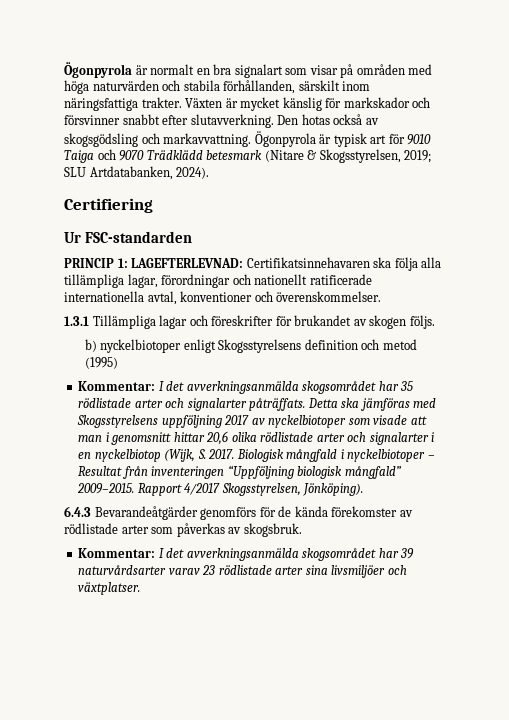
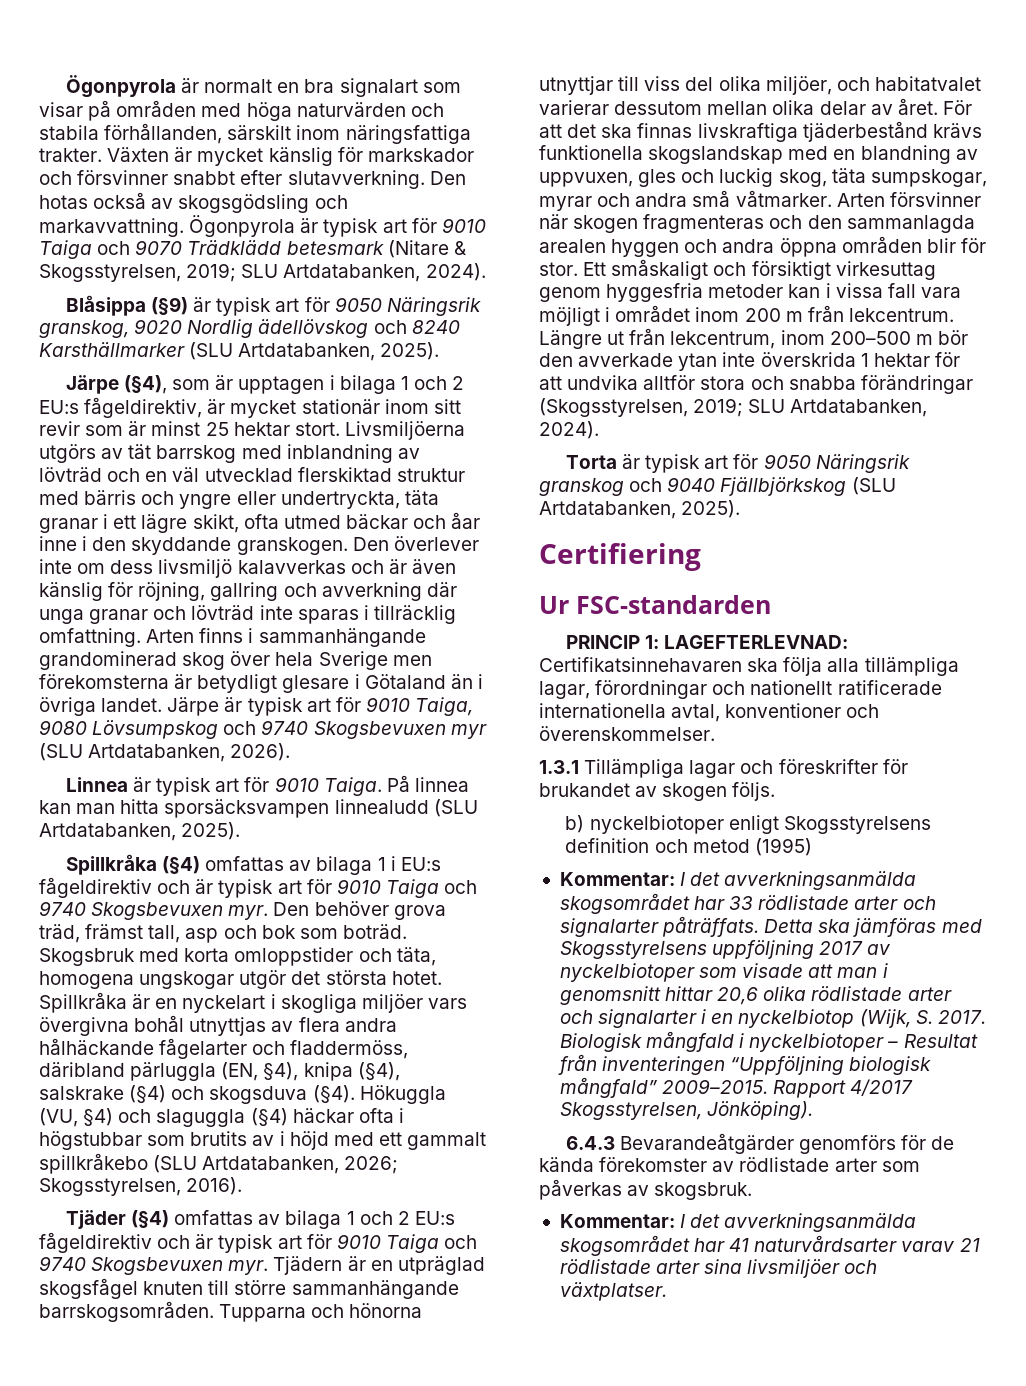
+ Blåsippa (§9) är typisk art för 9050 Näringsrik granskog, 9020 Nordlig ädellövskog och 8240 Karsthällmarker (SLU Artdatabanken, 2025).
+ Järpe (§4), som är upptagen i bilaga 1 och 2 EU:s fågeldirektiv, är mycket stationär inom sitt revir som är minst 25 hektar stort. Livsmiljöerna utgörs av tät barrskog med inblandning av lövträd och en väl utvecklad flerskiktad struktur med bärris och yngre eller undertryckta, täta granar i ett lägre skikt, ofta utmed bäckar och åar inne i den skyddande granskogen. Den överlever inte om dess livsmiljö kalavverkas och är även känslig för röjning, gallring och avverkning där unga granar och lövträd inte sparas i tillräcklig omfattning. Arten finns i sammanhängande grandominerad skog över hela Sverige men förekomsterna är betydligt glesare i Götaland än i övriga landet. Järpe är typisk art för 9010 Taiga, 9080 Lövsumpskog och 9740 Skogsbevuxen myr (SLU Artdatabanken, 2026).
+ Linnea är typisk art för 9010 Taiga. På linnea kan man hitta sporsäcksvampen linnealudd (SLU Artdatabanken, 2025).
+ Spillkråka (§4) omfattas av bilaga 1 i EU:s fågeldirektiv och är typisk art för 9010 Taiga och 9740 Skogsbevuxen myr. Den behöver grova träd, främst tall, asp och bok som boträd. Skogsbruk med korta omloppstider och täta, homogena ungskogar utgör det största hotet. Spillkråka är en nyckelart i skogliga miljöer vars övergivna bohål utnyttjas av flera andra hålhäckande fågelarter och fladdermöss, däribland pärluggla (EN, §4), knipa (§4), salskrake (§4) och skogsduva (§4). Hökuggla (VU, §4) och slaguggla (§4) häckar ofta i högstubbar som brutits av i höjd med ett gammalt spillkråkebo (SLU Artdatabanken, 2026; Skogsstyrelsen, 2016).
+ Tjäder (§4) omfattas av bilaga 1 och 2 EU:s fågeldirektiv och är typisk art för 9010 Taiga och 9740 Skogsbevuxen myr. Tjädern är en utpräglad skogsfågel knuten till större sammanhängande barrskogsområden. Tupparna och hönorna utnyttjar till viss del olika miljöer, och habitatvalet varierar dessutom mellan olika delar av året. För att det ska finnas livskraftiga tjäderbestånd krävs funktionella skogslandskap med en blandning av uppvuxen, gles och luckig skog, täta sumpskogar, myrar och andra små våtmarker. Arten försvinner när skogen fragmenteras och den sammanlagda arealen hyggen och andra öppna områden blir för stor. Ett småskaligt och försiktigt virkesuttag genom hyggesfria metoder kan i vissa fall vara möjligt i området inom 200 m från lekcentrum. Längre ut från lekcentrum, inom 200–500 m bör den avverkade ytan inte överskrida 1 hektar för att undvika alltför stora och snabba förändringar (Skogsstyrelsen, 2019; SLU Artdatabanken, 2024).
+ Torta är typisk art för 9050 Näringsrik granskog och 9040 Fjällbjörkskog (SLU Artdatabanken, 2025).
- Kommentar: I det avverkningsanmälda skogsområdet har 35 rödlistade arter och signalarter påträffats.
+ Kommentar: I det avverkningsanmälda skogsområdet har 33 rödlistade arter och signalarter påträffats.
- Kommentar: I det avverkningsanmälda skogsområdet har 39 naturvårdsarter varav 23 rödlistade arter sina livsmiljöer och växtplatser.
+ Kommentar: I det avverkningsanmälda skogsområdet har 41 naturvårdsarter varav 21 rödlistade arter sina livsmiljöer och växtplatser.

